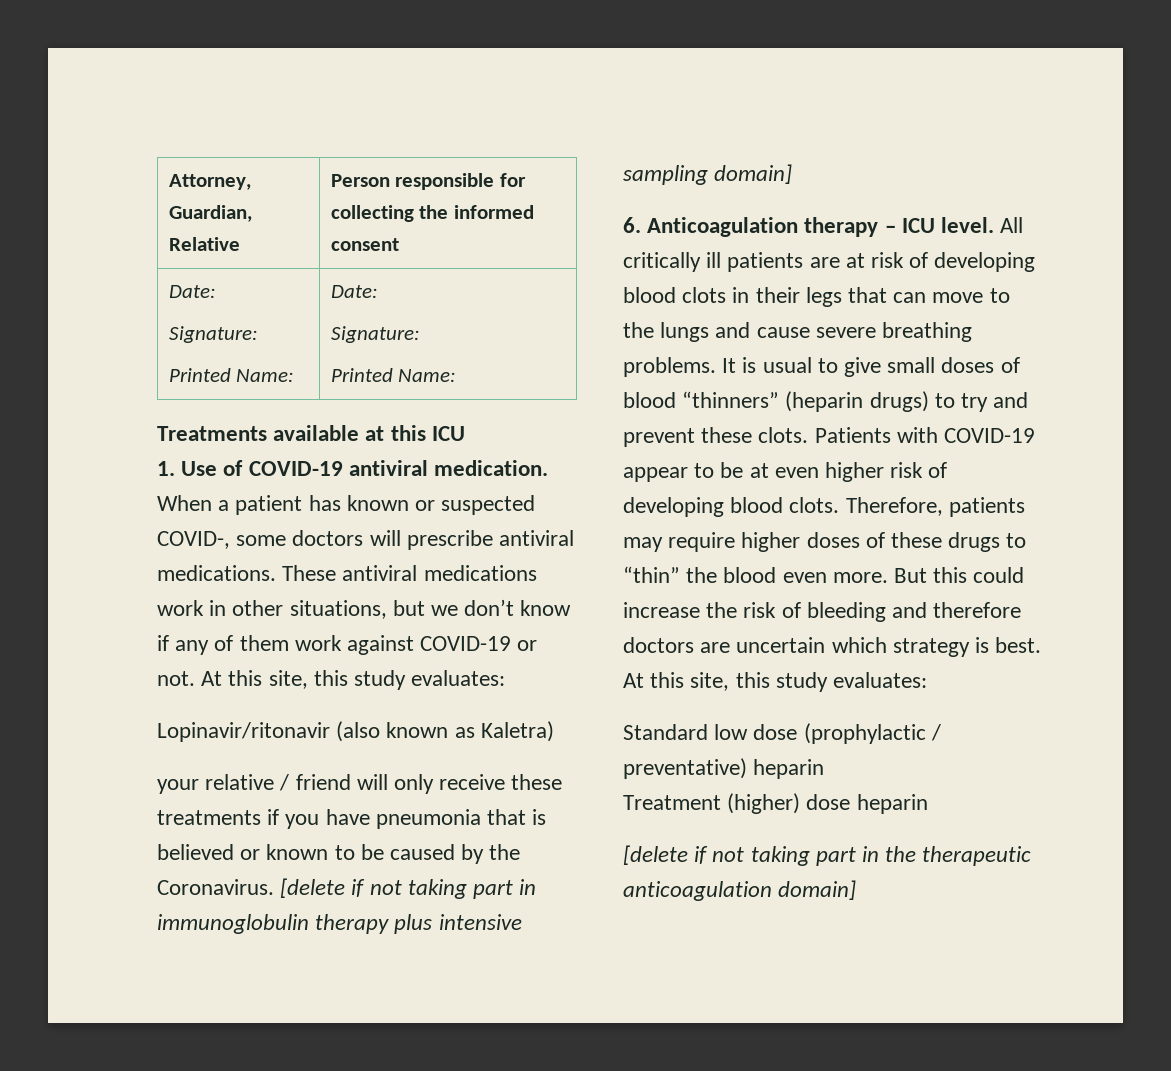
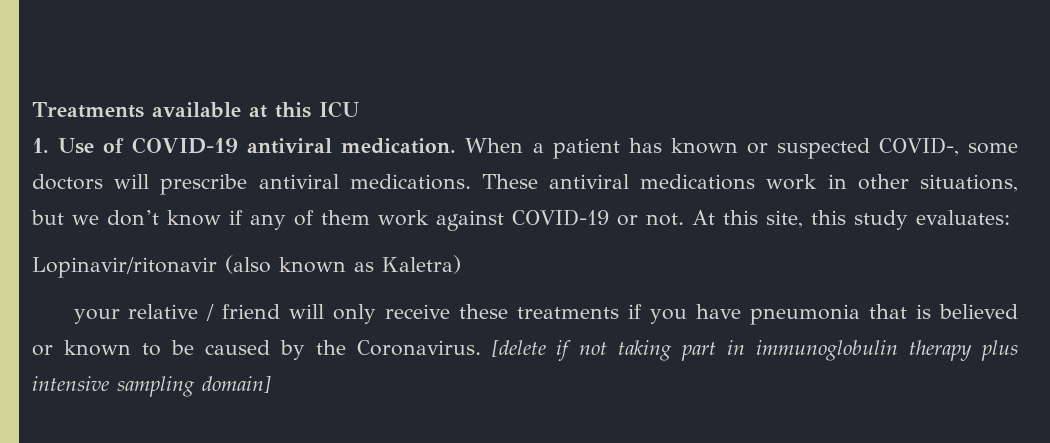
- Attorney, Guardian, Relative | Person responsible for collecting the informed consent
- Date:
- Signature:
- Printed Name: | Date:
- Signature:
- Printed Name:
- 6. Anticoagulation therapy – ICU level. All critically ill patients are at risk of developing blood clots in their legs that can move to the lungs and cause severe breathing problems. It is usual to give small doses of blood “thinners” (heparin drugs) to try and prevent these clots. Patients with COVID-19 appear to be at even higher risk of developing blood clots. Therefore, patients may require higher doses of these drugs to “thin” the blood even more. But this could increase the risk of bleeding and therefore doctors are uncertain which strategy is best. At this site, this study evaluates:
- Standard low dose (prophylactic / preventative) heparin
- Treatment (higher) dose heparin
- [delete if not taking part in the therapeutic anticoagulation domain]

